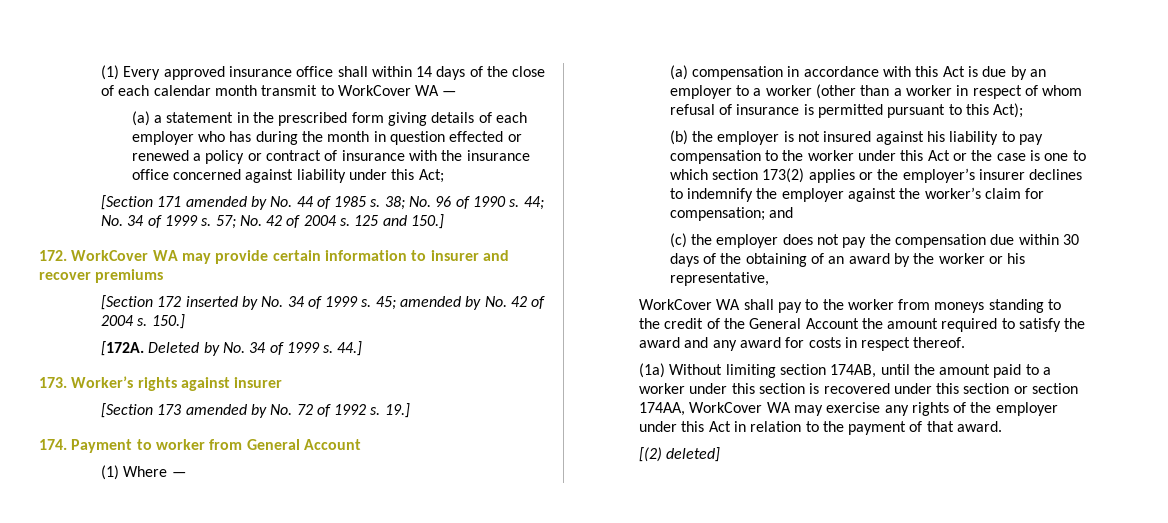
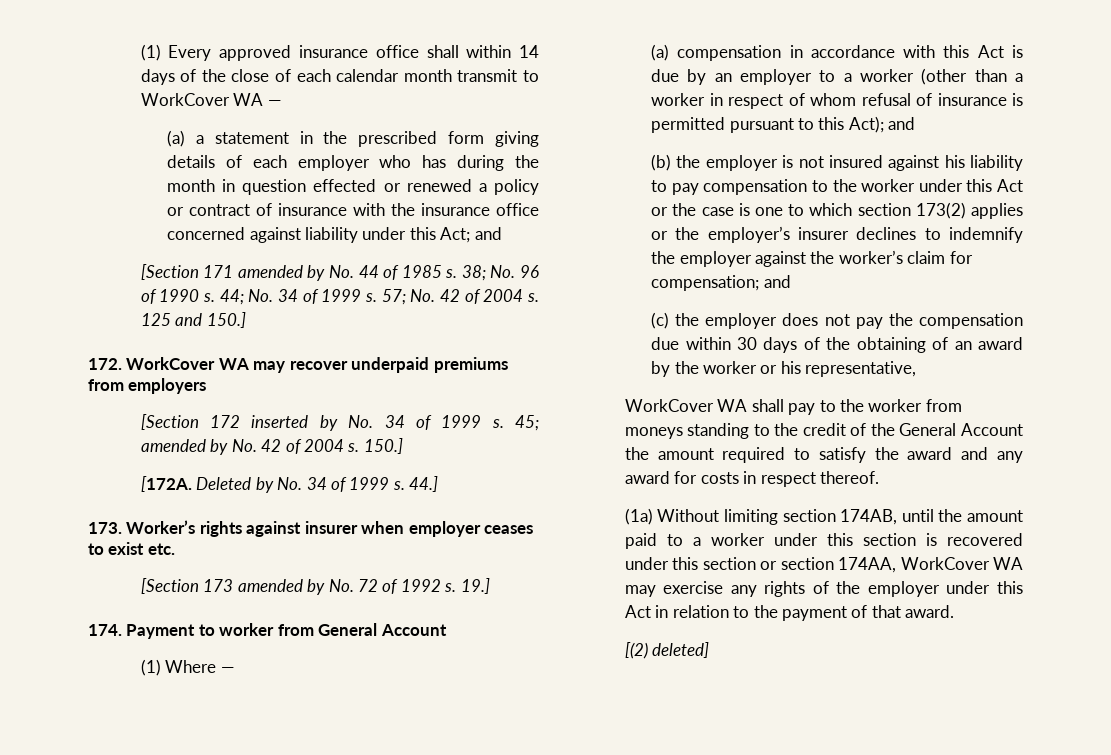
- (a) a statement in the prescribed form giving details of each employer who has during the month in question effected or renewed a policy or contract of insurance with the insurance office concerned against liability under this Act;
+ (a) a statement in the prescribed form giving details of each employer who has during the month in question effected or renewed a policy or contract of insurance with the insurance office concerned against liability under this Act; and
- 172. WorkCover WA may provide certain information to insurer and recover premiums
+ 172. WorkCover WA may recover underpaid premiums from employers
- 173. Worker’s rights against insurer
+ 173. Worker’s rights against insurer when employer ceases to exist etc.
- (a) compensation in accordance with this Act is due by an employer to a worker (other than a worker in respect of whom refusal of insurance is permitted pursuant to this Act);
+ (a) compensation in accordance with this Act is due by an employer to a worker (other than a worker in respect of whom refusal of insurance is permitted pursuant to this Act); and

